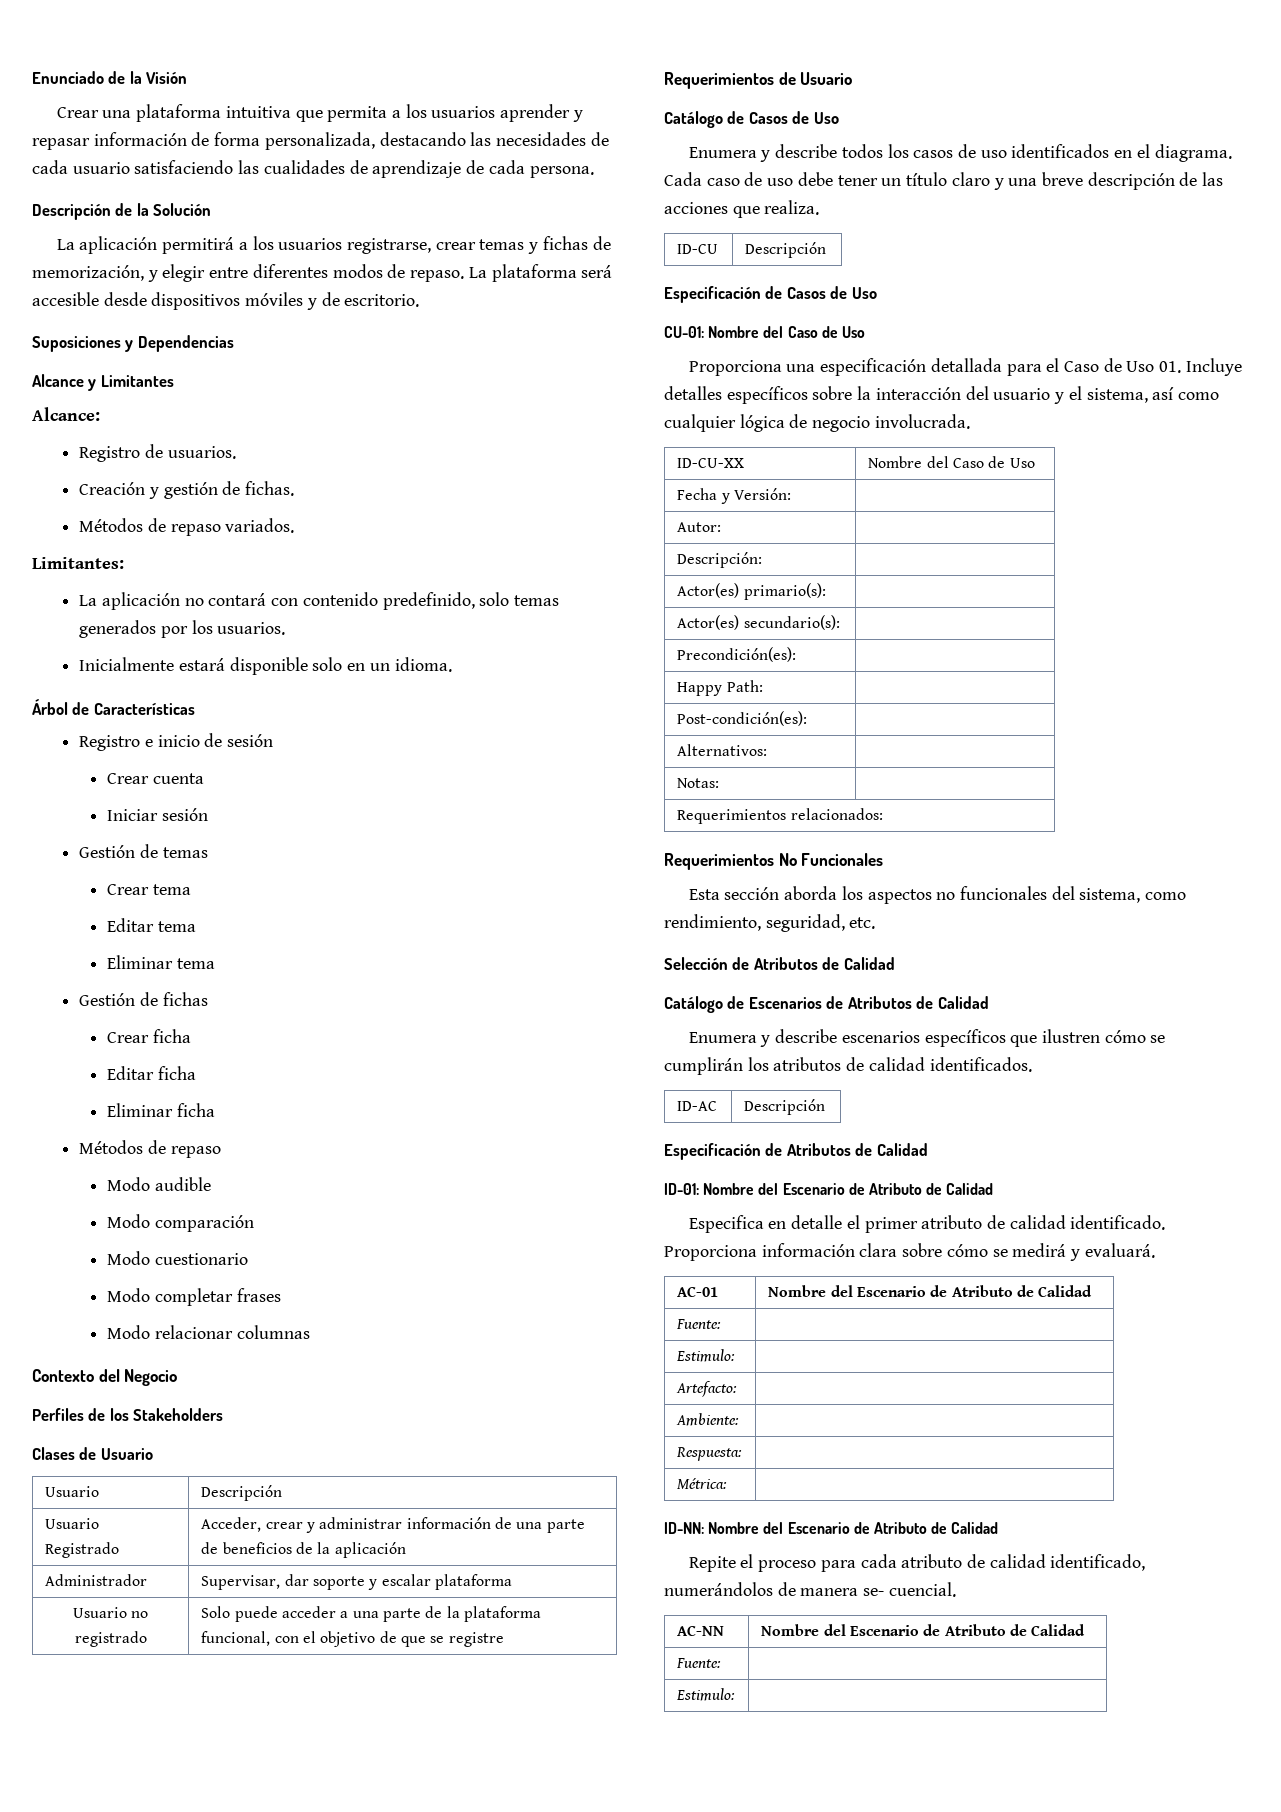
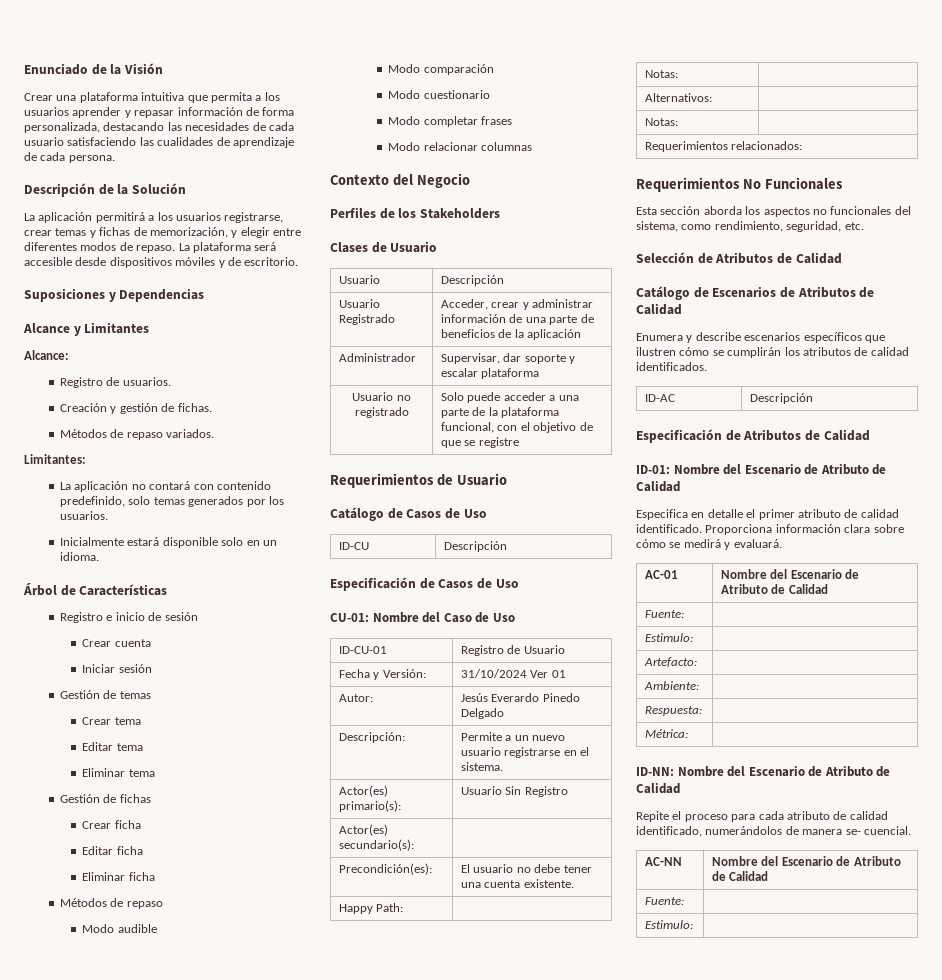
- Enumera y describe todos los casos de uso identificados en el diagrama. Cada caso de uso debe tener un título claro y una breve descripción de las acciones que realiza.
- Proporciona una especificación detallada para el Caso de Uso 01. Incluye detalles específicos sobre la interacción del usuario y el sistema, así como cualquier lógica de negocio involucrada.
- ID-CU-XX | Nombre del Caso de Uso
- Fecha y Versión: |
- Autor: |
- Descripción: |
+ ID-CU-01 | Registro de Usuario
+ Fecha y Versión: | 31/10/2024 Ver 01
+ Autor: | Jesús Everardo Pinedo Delgado
+ Descripción: | Permite a un nuevo usuario registrarse en el sistema.
- Actor(es) primario(s): |
+ Actor(es) primario(s): | Usuario Sin Registro
- Precondición(es): |
+ Precondición(es): | El usuario no debe tener una cuenta existente.
  Happy Path: |
- Post-condición(es): |
+ Notas: |

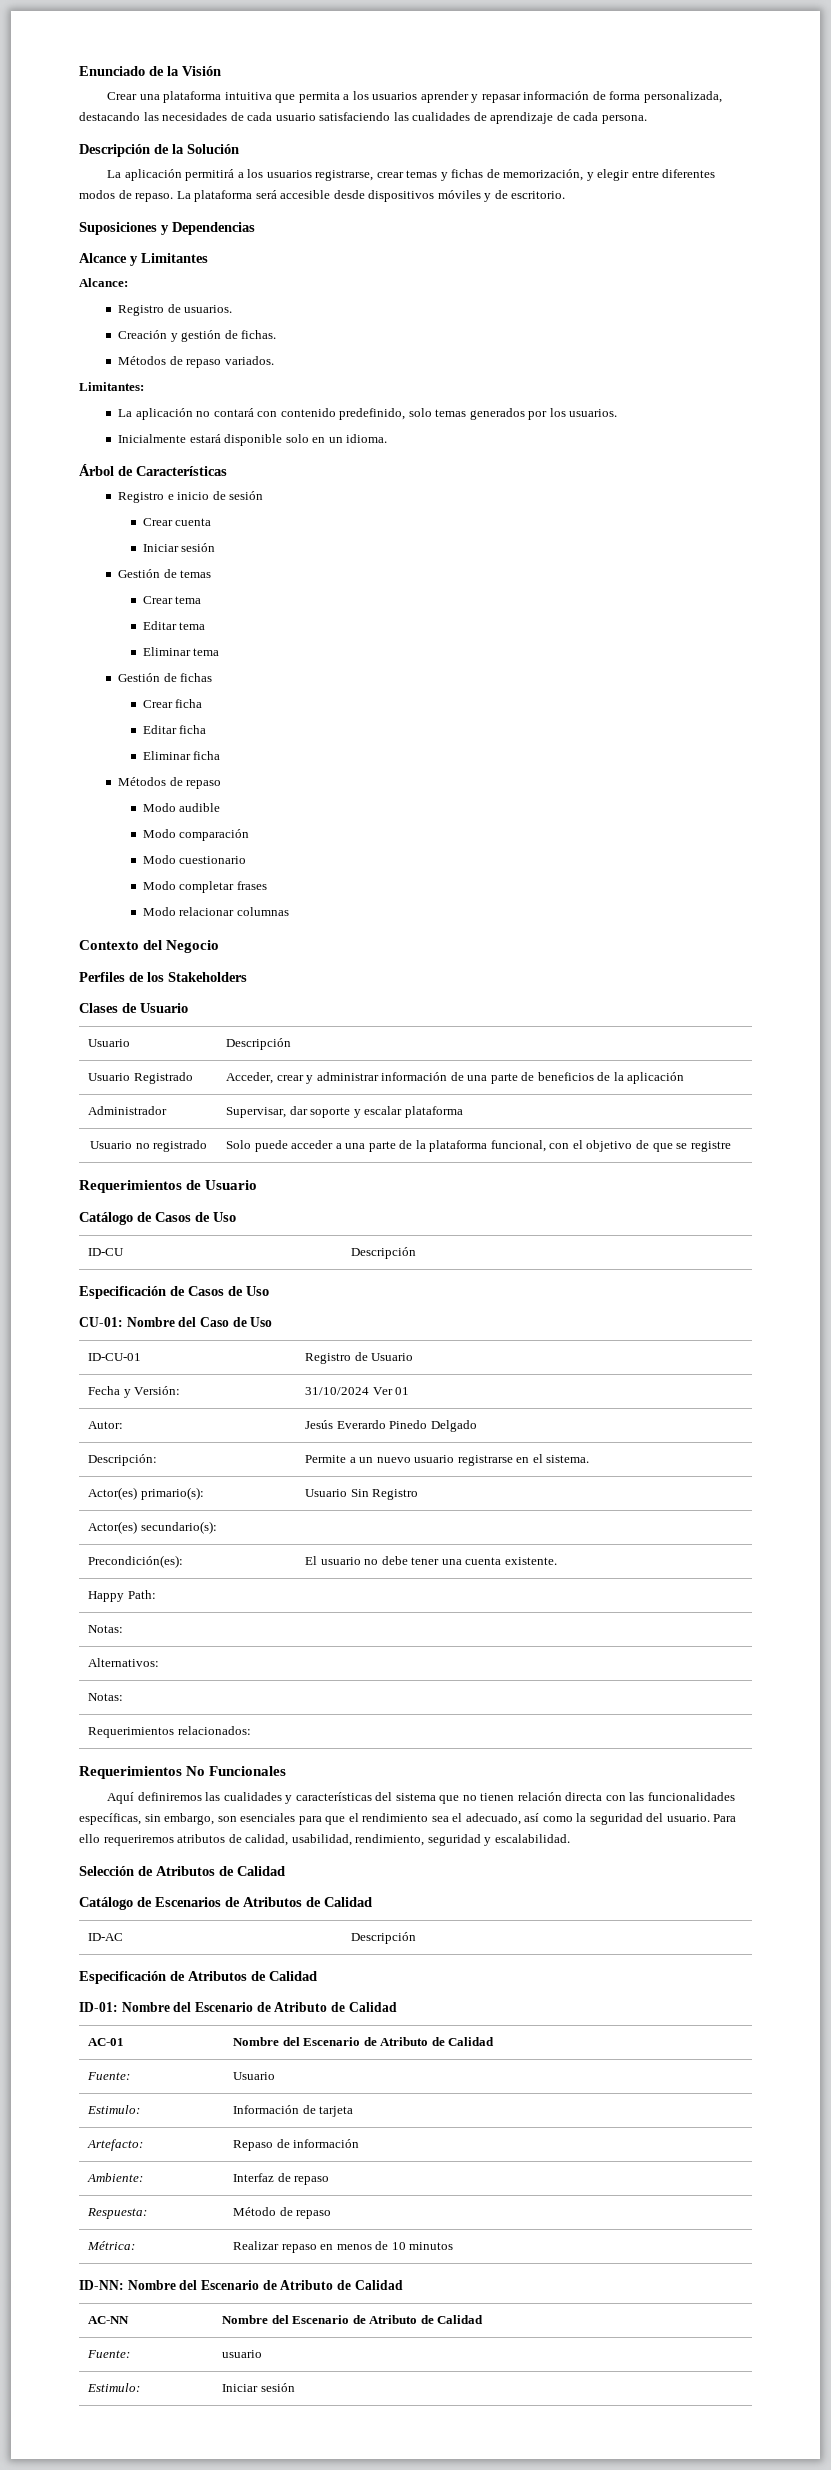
- Esta sección aborda los aspectos no funcionales del sistema, como rendimiento, seguridad, etc.
+ Aquí definiremos las cualidades y características del sistema que no tienen relación directa con las funcionalidades específicas, sin embargo, son esenciales para que el rendimiento sea el adecuado, así como la seguridad del usuario. Para ello requeriremos atributos de calidad, usabilidad, rendimiento, seguridad y escalabilidad.
- Enumera y describe escenarios específicos que ilustren cómo se cumplirán los atributos de calidad identificados.
- Especifica en detalle el primer atributo de calidad identificado. Proporciona información clara sobre cómo se medirá y evaluará.
  AC-01 | Nombre del Escenario de Atributo de Calidad
- Fuente: |
- Estimulo: |
- Artefacto: |
- Ambiente: |
- Respuesta: |
- Métrica: |
+ Fuente: | Usuario
+ Estimulo: | Información de tarjeta
+ Artefacto: | Repaso de información
+ Ambiente: | Interfaz de repaso
+ Respuesta: | Método de repaso
+ Métrica: | Realizar repaso en menos de 10 minutos
- Repite el proceso para cada atributo de calidad identificado, numerándolos de manera se- cuencial.
  AC-NN | Nombre del Escenario de Atributo de Calidad
- Fuente: |
- Estimulo: |
+ Fuente: | usuario
+ Estimulo: | Iniciar sesión

